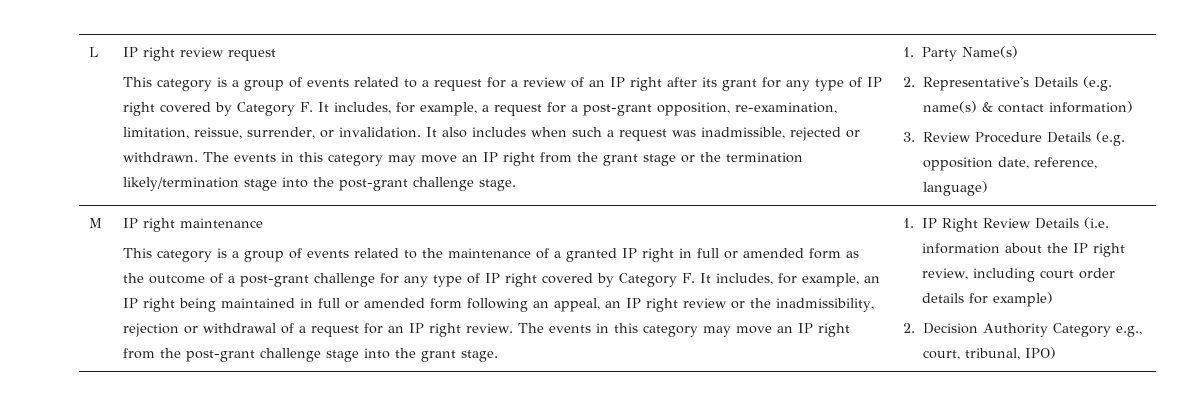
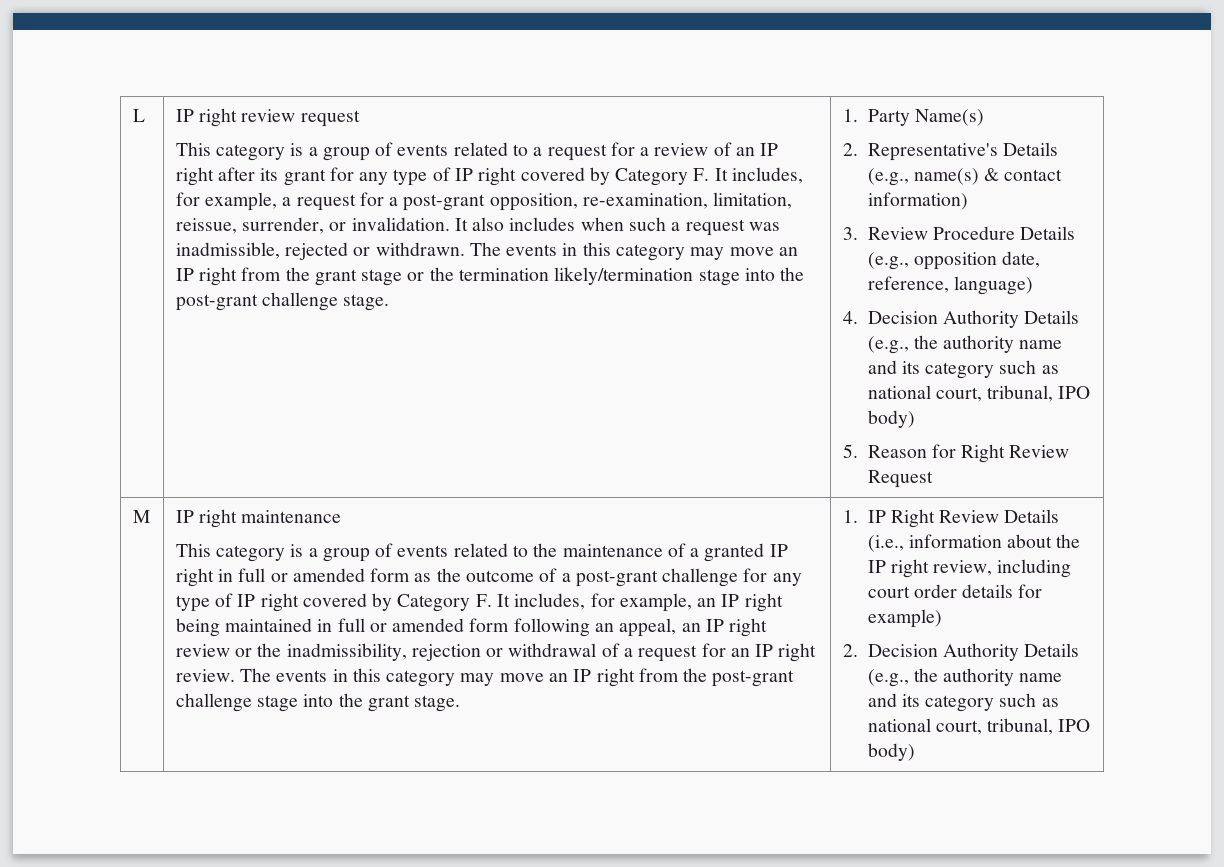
- 2. Representative's Details (e.g. name(s) & contact information)
+ 2. Representative's Details (e.g., name(s) & contact information)
- 3. Review Procedure Details (e.g. opposition date, reference, language)
+ 3. Review Procedure Details (e.g., opposition date, reference, language)
+ 4. Decision Authority Details (e.g., the authority name and its category such as national court, tribunal, IPO body)
+ 5. Reason for Right Review Request
- 1. IP Right Review Details (i.e. information about the IP right review, including court order details for example)
+ 1. IP Right Review Details (i.e., information about the IP right review, including court order details for example)
- 2. Decision Authority Category e.g., court, tribunal, IPO)
+ 2. Decision Authority Details (e.g., the authority name and its category such as national court, tribunal, IPO body)

